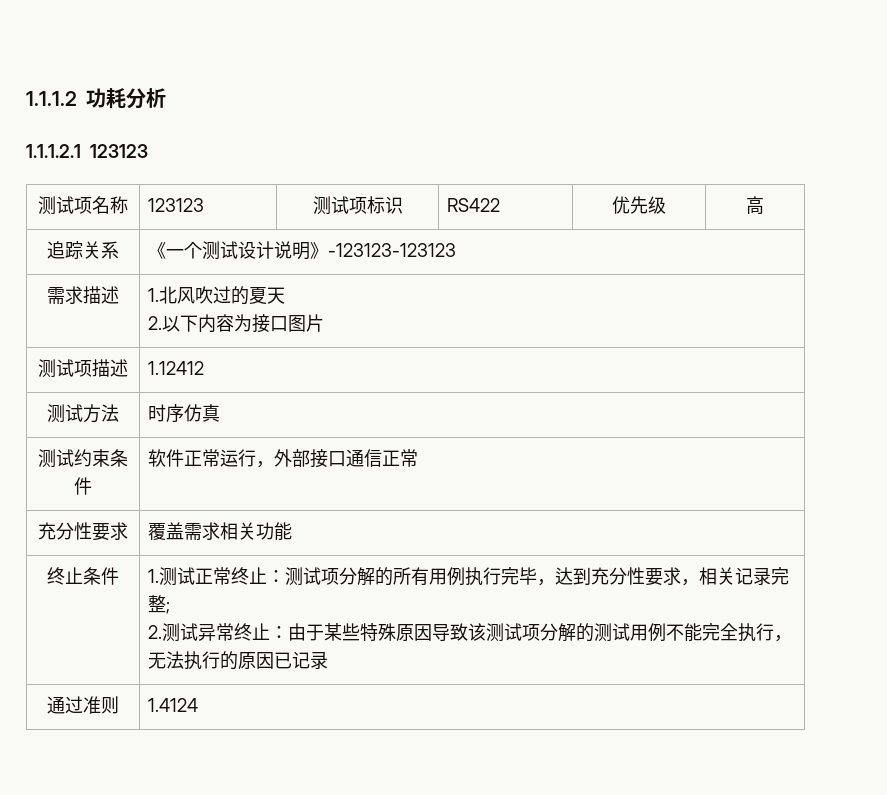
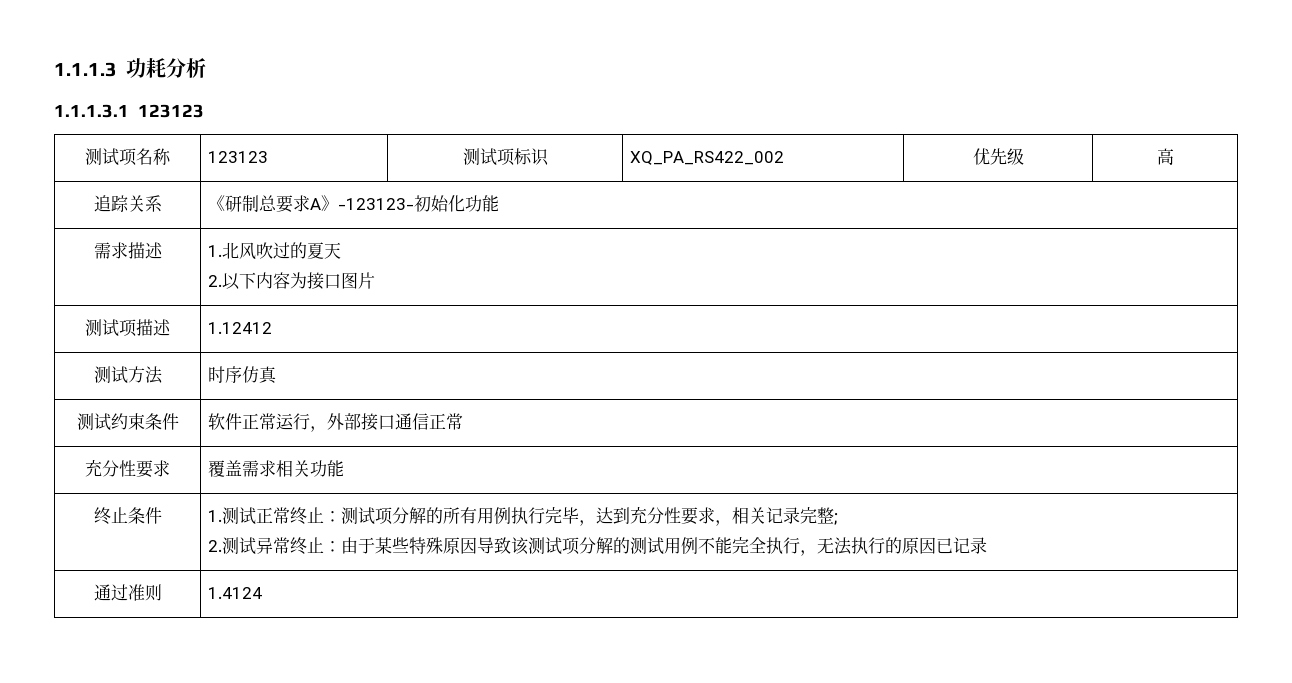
- 1.1.1.2功耗分析
+ 1.1.1.3功耗分析
- 1.1.1.2.1 123123
+ 1.1.1.3.1 123123
- 测试项名称 | 123123 | 测试项标识 | RS422 | 优先级 | 高
+ 测试项名称 | 123123 | 测试项标识 | XQ_PA_RS422_002 | 优先级 | 高
- 追踪关系 | 《一个测试设计说明》-123123-123123
+ 追踪关系 | 《研制总要求A》-123123-初始化功能

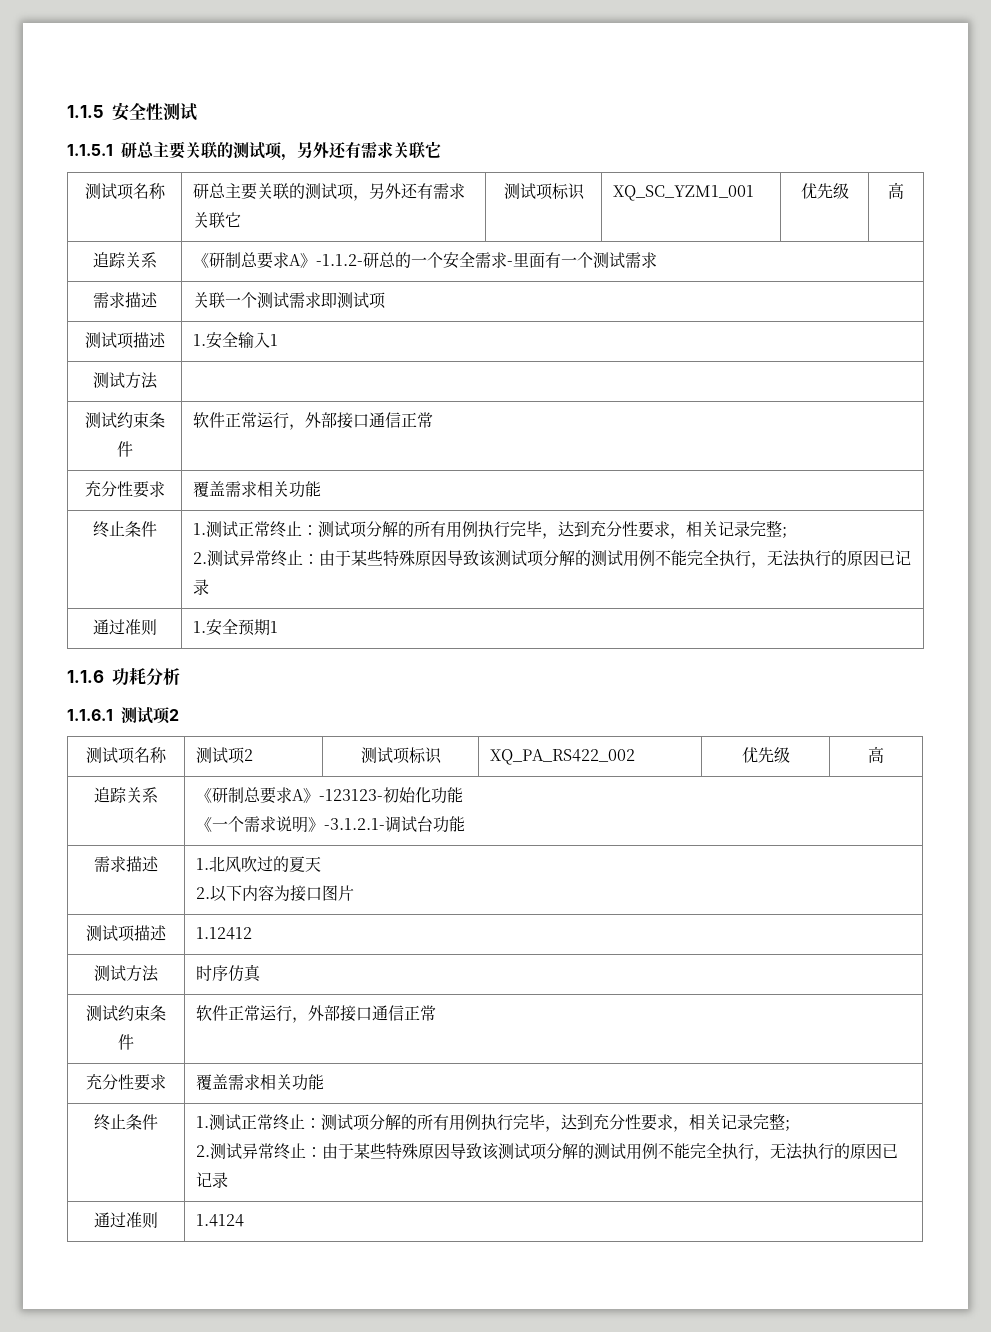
- 1.1.1.3功耗分析
+ 1.1.5安全性测试
+ 1.1.5.1研总主要关联的测试项，另外还有需求关联它
+ 测试项名称 | 研总主要关联的测试项，另外还有需求关联它 | 测试项标识 | XQ_SC_YZM1_001 | 优先级 | 高
+ 追踪关系 | 《研制总要求A》-1.1.2-研总的一个安全需求-里面有一个测试需求
+ 需求描述 | 关联一个测试需求即测试项
+ 测试项描述 | 1.安全输入1
+ 测试方法 |
+ 测试约束条件 | 软件正常运行，外部接口通信正常
+ 充分性要求 | 覆盖需求相关功能
+ 终止条件 | 1.测试正常终止：测试项分解的所有用例执行完毕，达到充分性要求，相关记录完整;
+ 2.测试异常终止：由于某些特殊原因导致该测试项分解的测试用例不能完全执行，无法执行的原因已记录
+ 通过准则 | 1.安全预期1
+ 1.1.6功耗分析
- 1.1.1.3.1 123123
- 测试项名称 | 123123 | 测试项标识 | XQ_PA_RS422_002 | 优先级 | 高
+ 1.1.6.1测试项2
+ 测试项名称 | 测试项2 | 测试项标识 | XQ_PA_RS422_002 | 优先级 | 高
  追踪关系 | 《研制总要求A》-123123-初始化功能
+ 《一个需求说明》-3.1.2.1-调试台功能

